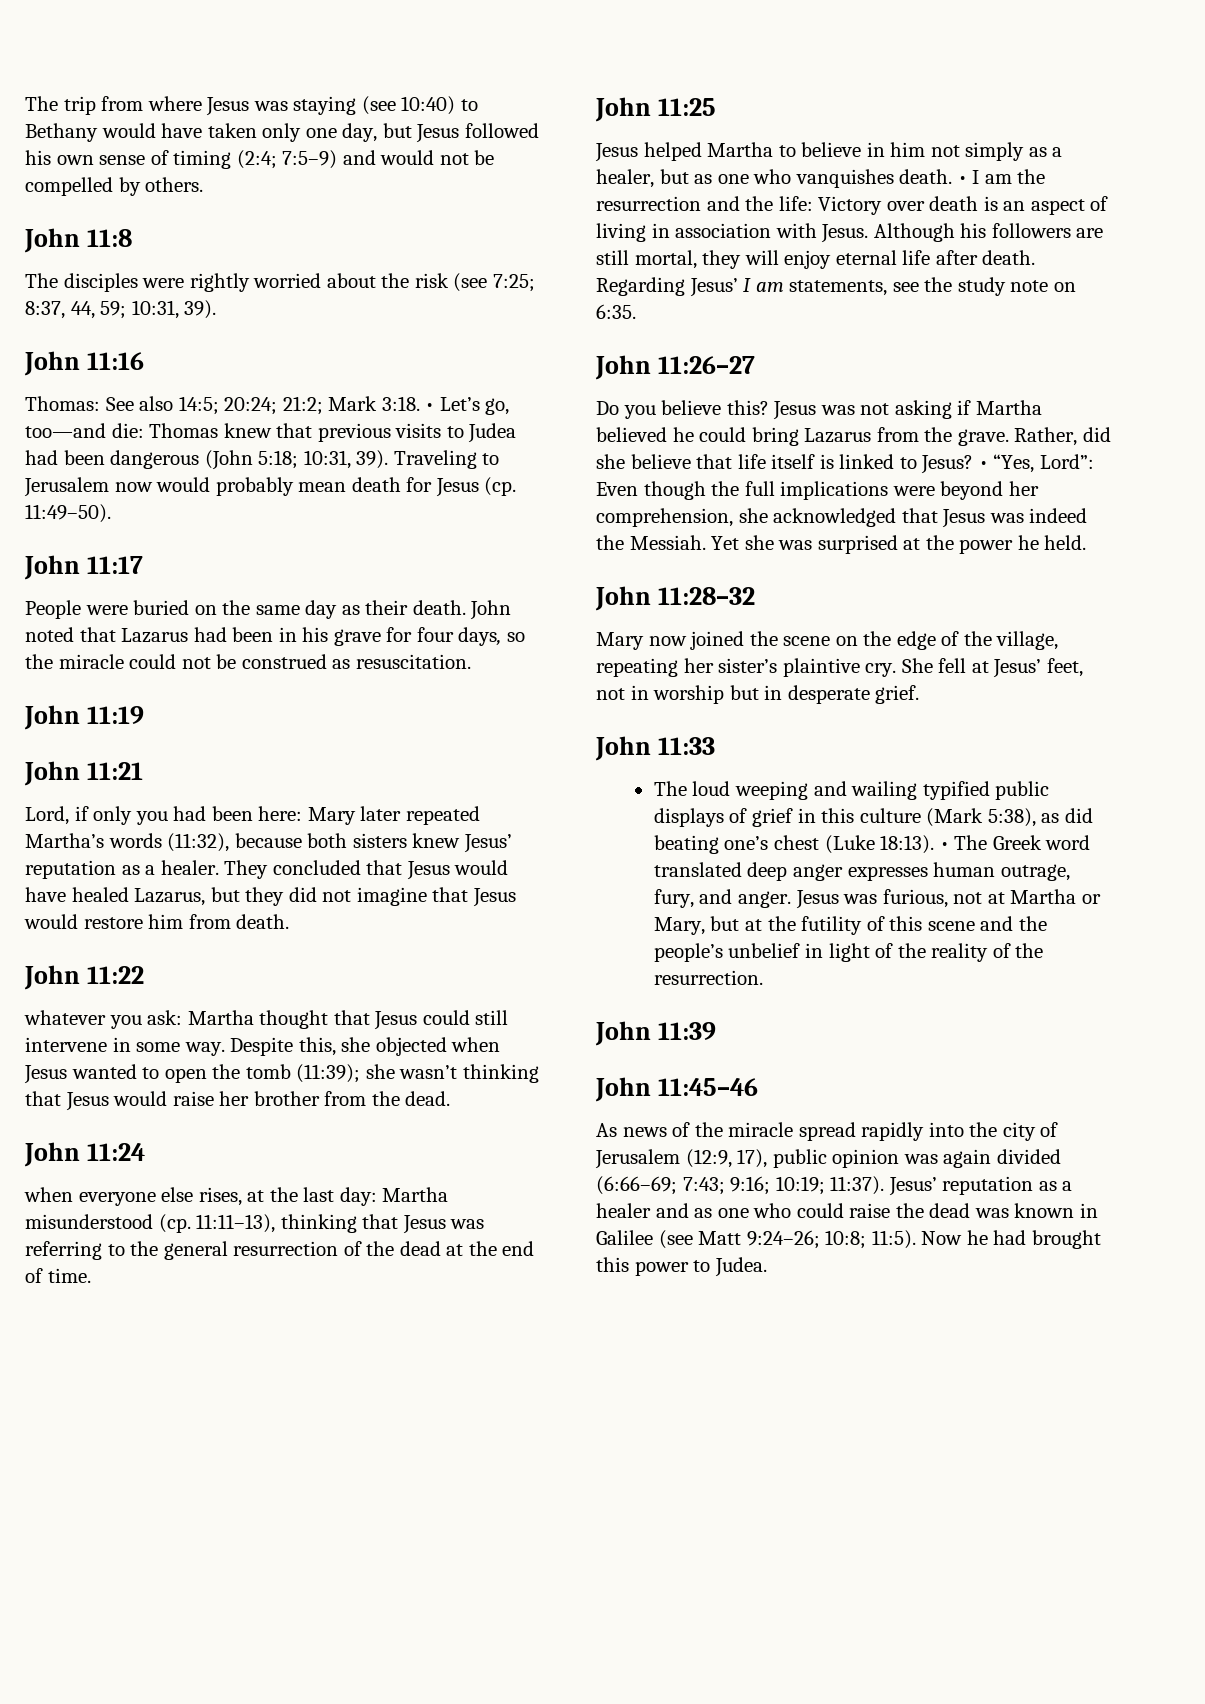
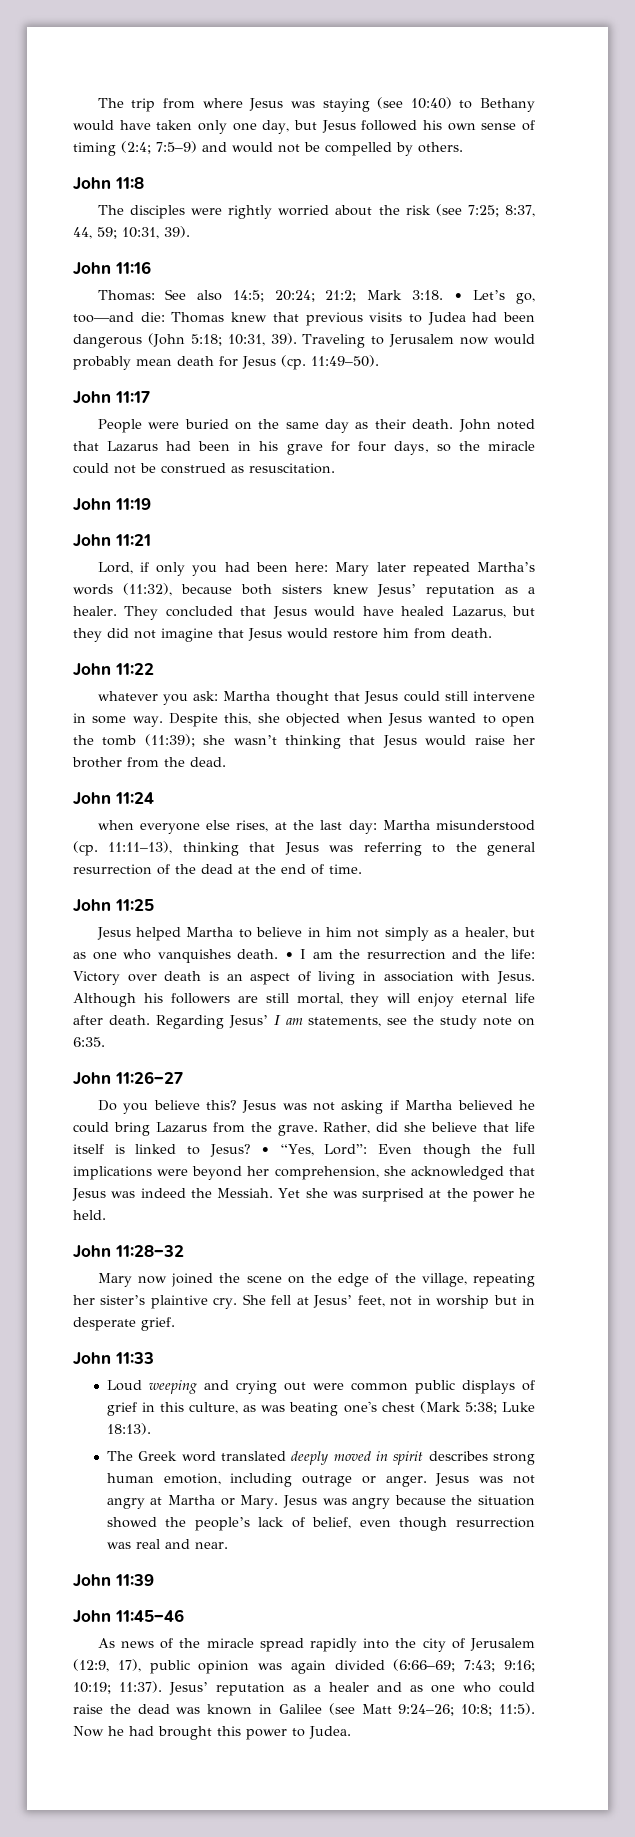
- The loud weeping and wailing typified public displays of grief in this culture (Mark 5:38), as did beating one’s chest (Luke 18:13). • The Greek word translated deep anger expresses human outrage, fury, and anger.
+ Loud weeping and crying out were common public displays of grief in this culture, as was beating one's chest (Mark 5:38; Luke 18:13).
+ The Greek word translated deeply moved in spirit describes strong human emotion, including outrage or anger.
- Jesus was furious, not at Martha or Mary, but at the futility of this scene and the people’s unbelief in light of the reality of the resurrection.
+ Jesus was not angry at Martha or Mary. Jesus was angry because the situation showed the people’s lack of belief, even though resurrection was real and near.

